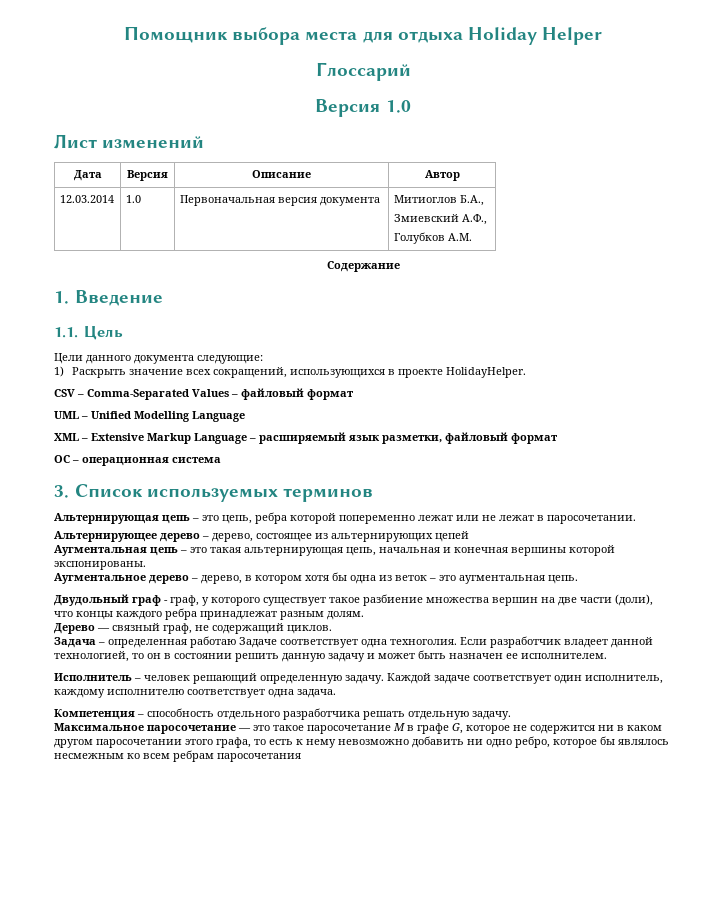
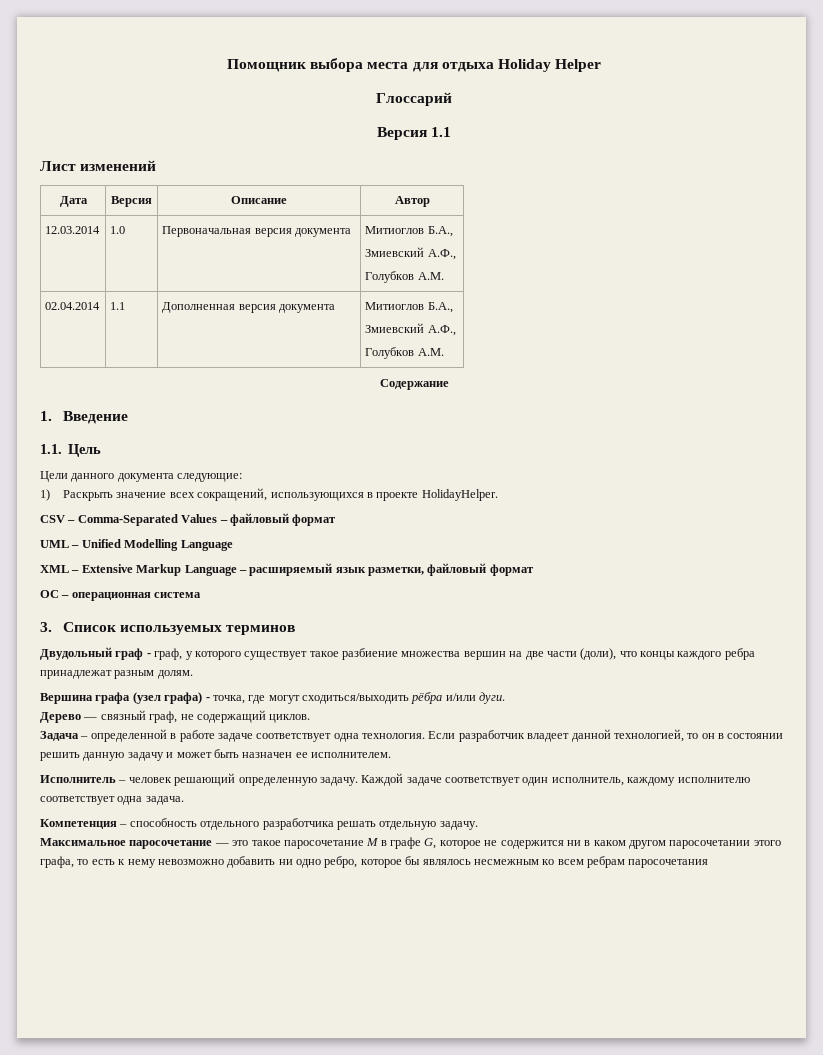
- Версия 1.0
+ Версия 1.1
+ 02.04.2014 | 1.1 | Дополненная версия документа | Митиоглов Б.А.,
+ Змиевский А.Ф.,
+ Голубков А.М.
- Альтернирующая цепь – это цепь, ребра которой попеременно лежат или не лежат в паросочетании.
- Альтернирующее дерево – дерево, состоящее из альтернирующих цепей
- Аугментальная цепь – это такая альтернирующая цепь, начальная и конечная вершины которой экспонированы.
- Аугментальное дерево – дерево, в котором хотя бы одна из веток – это аугментальная цепь.
+ Вершина графа (узел графа) - точка, где могут сходиться/выходить рёбра и/или дуги.
- Задача – определенная работаю Задаче соответствует одна техноголия.
+ Задача – определенной в работе задаче соответствует одна технология.

